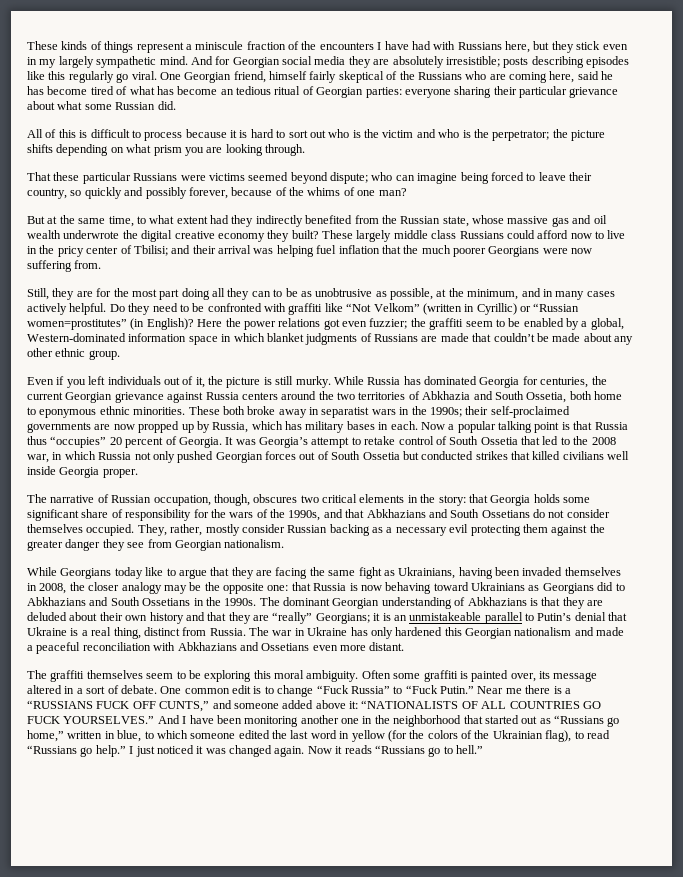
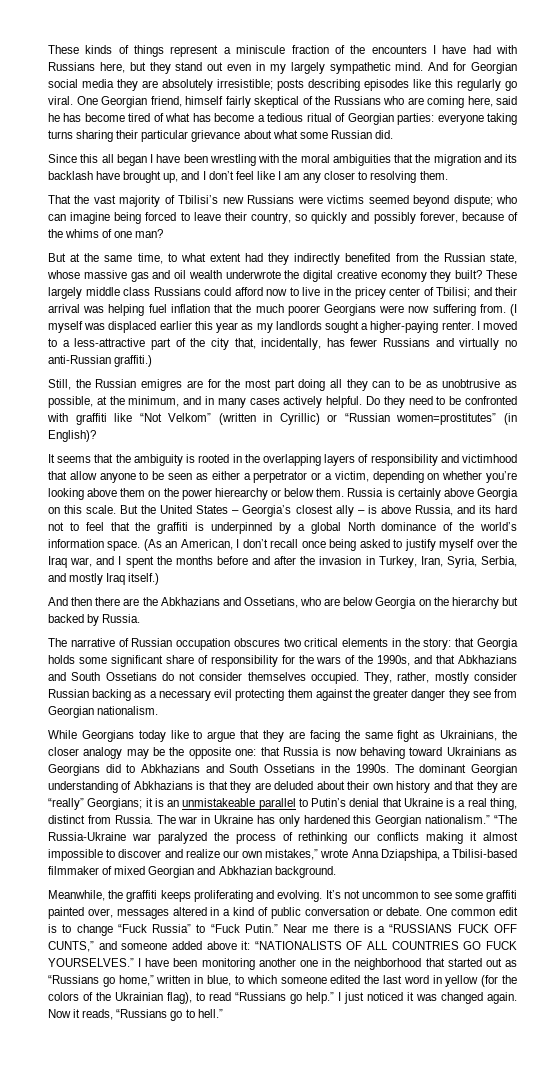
- These kinds of things represent a miniscule fraction of the encounters I have had with Russians here, but they stick even in my largely sympathetic mind.
+ These kinds of things represent a miniscule fraction of the encounters I have had with Russians here, but they stand out even in my largely sympathetic mind.
- One Georgian friend, himself fairly skeptical of the Russians who are coming here, said he has become tired of what has become an tedious ritual of Georgian parties: everyone sharing their particular grievance about what some Russian did.
+ One Georgian friend, himself fairly skeptical of the Russians who are coming here, said he has become tired of what has become a tedious ritual of Georgian parties: everyone taking turns sharing their particular grievance about what some Russian did.
- All of this is difficult to process because it is hard to sort out who is the victim and who is the perpetrator; the picture shifts depending on what prism you are looking through.
- That these particular Russians were victims seemed beyond dispute; who can imagine being forced to leave their country, so quickly and possibly forever, because of the whims of one man?
+ Since this all began I have been wrestling with the moral ambiguities that the migration and its backlash have brought up, and I don’t feel like I am any closer to resolving them.
+ That the vast majority of Tbilisi’s new Russians were victims seemed beyond dispute; who can imagine being forced to leave their country, so quickly and possibly forever, because of the whims of one man?
- These largely middle class Russians could afford now to live in the pricy center of Tbilisi; and their arrival was helping fuel inflation that the much poorer Georgians were now suffering from.
- Still, they are for the most part doing all they can to be as unobtrusive as possible, at the minimum, and in many cases actively helpful.
+ These largely middle class Russians could afford now to live in the pricey center of Tbilisi; and their arrival was helping fuel inflation that the much poorer Georgians were now suffering from. (I myself was displaced earlier this year as my landlords sought a higher-paying renter. I moved to a less-attractive part of the city that, incidentally, has fewer Russians and virtually no anti-Russian graffiti.)
+ Still, the Russian emigres are for the most part doing all they can to be as unobtrusive as possible, at the minimum, and in many cases actively helpful.
- Do they need to be confronted with graffiti like “Not Velkom” (written in Cyrillic) or “Russian women=prostitutes” (in English)? Here the power relations got even fuzzier; the graffiti seem to be enabled by a global, Western-dominated information space in which blanket judgments of Russians are made that couldn’t be made about any other ethnic group.
- Even if you left individuals out of it, the picture is still murky. While Russia has dominated Georgia for centuries, the current Georgian grievance against Russia centers around the two territories of Abkhazia and South Ossetia, both home to eponymous ethnic minorities. These both broke away in separatist wars in the 1990s; their self-proclaimed governments are now propped up by Russia, which has military bases in each. Now a popular talking point is that Russia thus “occupies” 20 percent of Georgia. It was Georgia’s attempt to retake control of South Ossetia that led to the 2008 war, in which Russia not only pushed Georgian forces out of South Ossetia but conducted strikes that killed civilians well inside Georgia proper.
+ Do they need to be confronted with graffiti like “Not Velkom” (written in Cyrillic) or “Russian women=prostitutes” (in English)?
+ It seems that the ambiguity is rooted in the overlapping layers of responsibility and victimhood that allow anyone to be seen as either a perpetrator or a victim, depending on whether you’re looking above them on the power hierearchy or below them. Russia is certainly above Georgia on this scale. But the United States – Georgia’s closest ally – is above Russia, and its hard not to feel that the graffiti is underpinned by a global North dominance of the world’s information space. (As an American, I don’t recall once being asked to justify myself over the Iraq war, and I spent the months before and after the invasion in Turkey, Iran, Syria, Serbia, and mostly Iraq itself.)
+ And then there are the Abkhazians and Ossetians, who are below Georgia on the hierarchy but backed by Russia.
- The narrative of Russian occupation, though, obscures two critical elements in the story: that Georgia holds some significant share of responsibility for the wars of the 1990s, and that Abkhazians and South Ossetians do not consider themselves occupied.
+ The narrative of Russian occupation obscures two critical elements in the story: that Georgia holds some significant share of responsibility for the wars of the 1990s, and that Abkhazians and South Ossetians do not consider themselves occupied.
- While Georgians today like to argue that they are facing the same fight as Ukrainians, having been invaded themselves in 2008, the closer analogy may be the opposite one: that Russia is now behaving toward Ukrainians as Georgians did to Abkhazians and South Ossetians in the 1990s.
+ While Georgians today like to argue that they are facing the same fight as Ukrainians, the closer analogy may be the opposite one: that Russia is now behaving toward Ukrainians as Georgians did to Abkhazians and South Ossetians in the 1990s.
- The war in Ukraine has only hardened this Georgian nationalism and made a peaceful reconciliation with Abkhazians and Ossetians even more distant.
- The graffiti themselves seem to be exploring this moral ambiguity. Often some graffiti is painted over, its message altered in a sort of debate.
+ The war in Ukraine has only hardened this Georgian nationalism.” “The Russia-Ukraine war paralyzed the process of rethinking our conflicts making it almost impossible to discover and realize our own mistakes,” wrote Anna Dziapshipa, a Tbilisi-based filmmaker of mixed Georgian and Abkhazian background.
+ Meanwhile, the graffiti keeps proliferating and evolving. It’s not uncommon to see some graffiti painted over, messages altered in a kind of public conversation or debate.
- And I have been monitoring another one in the neighborhood that started out as “Russians go home,” written in blue, to which someone edited the last word in yellow (for the colors of the Ukrainian flag), to read “Russians go help.”
+ I have been monitoring another one in the neighborhood that started out as “Russians go home,” written in blue, to which someone edited the last word in yellow (for the colors of the Ukrainian flag), to read “Russians go help.”
- Now it reads “Russians go to hell.”
+ Now it reads, “Russians go to hell.”

